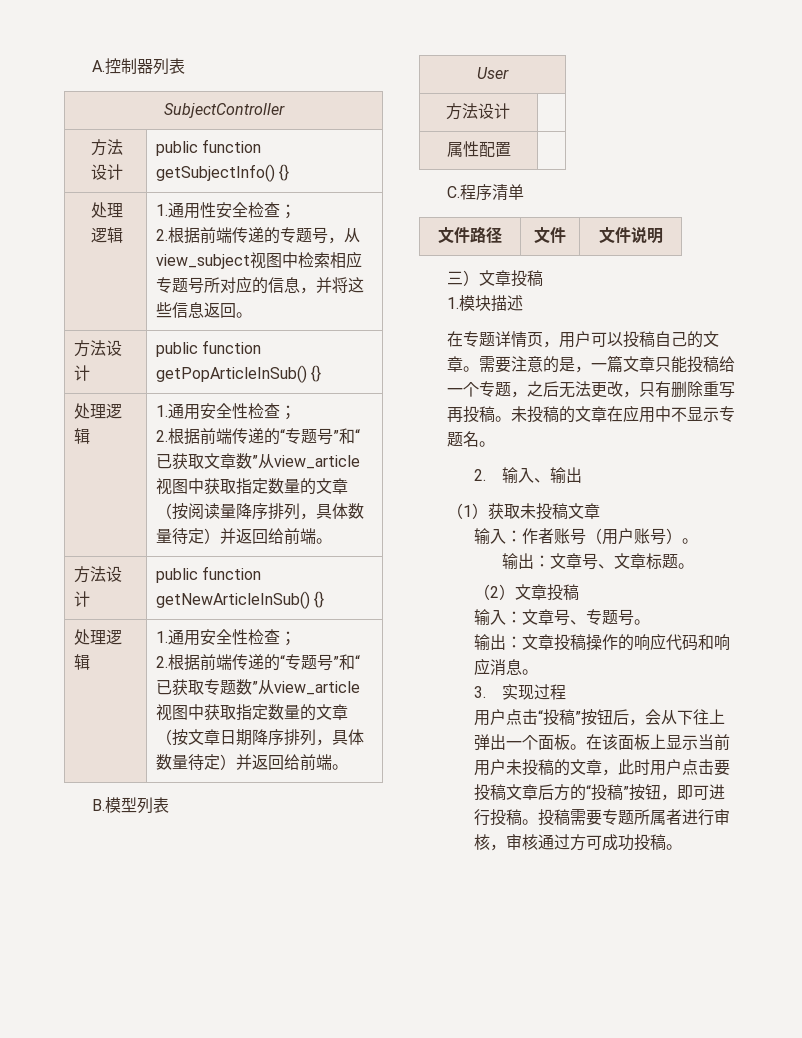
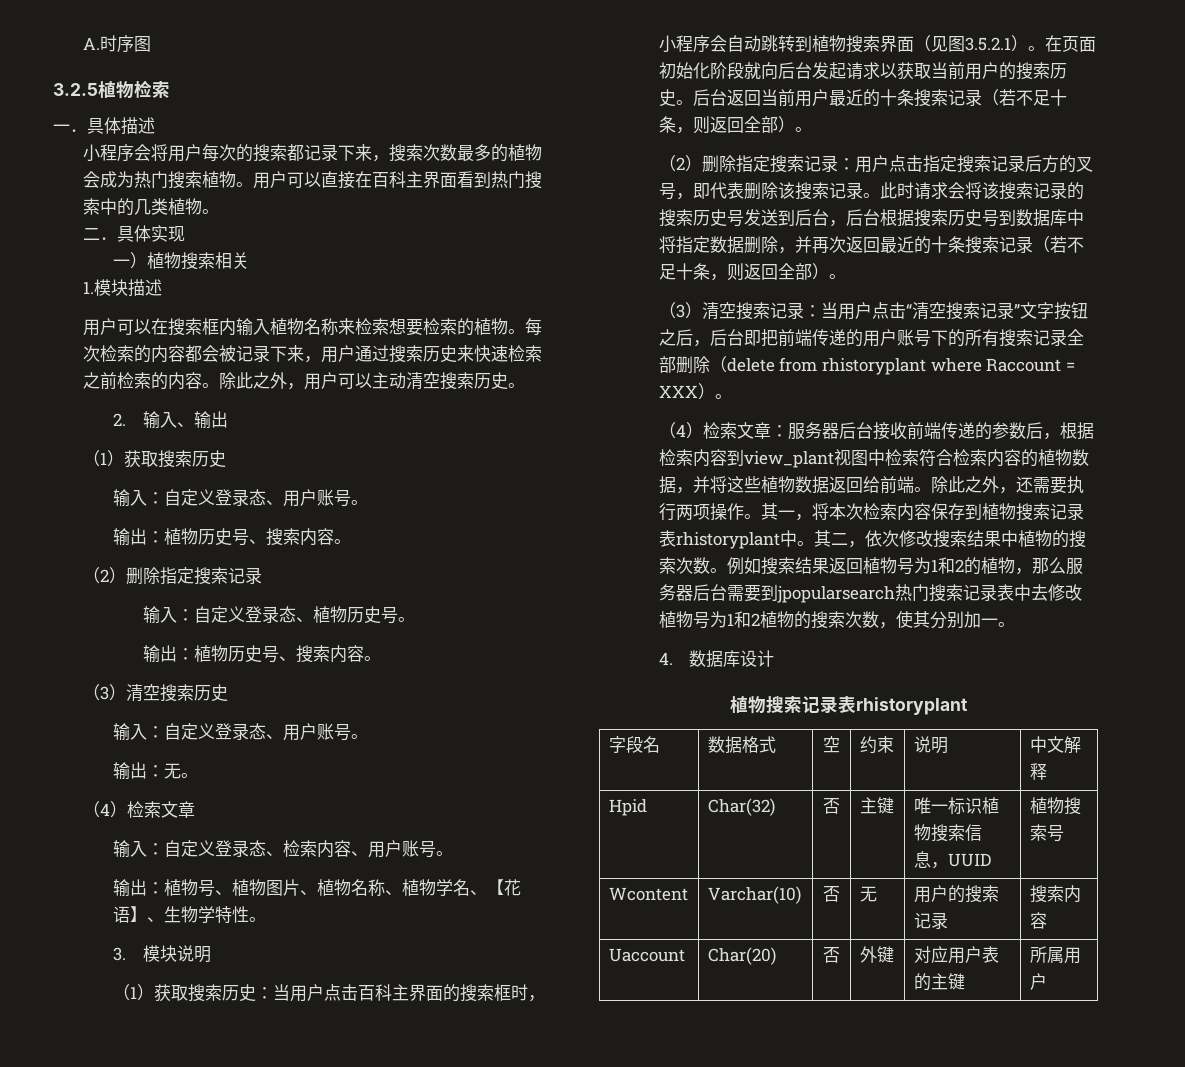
- A.控制器列表
- SubjectController
- 方法设计 | public function getSubjectInfo() {}
- 处理逻辑 | 1.通用性安全检查；
- 2.根据前端传递的专题号，从view_subject视图中检索相应专题号所对应的信息，并将这些信息返回。
- 方法设计 | public function getPopArticleInSub() {}
- 处理逻辑 | 1.通用安全性检查；
- 2.根据前端传递的“专题号”和“已获取文章数”从view_article视图中获取指定数量的文章（按阅读量降序排列，具体数量待定）并返回给前端。
- 方法设计 | public function getNewArticleInSub() {}
- 处理逻辑 | 1.通用安全性检查；
- 2.根据前端传递的“专题号”和“已获取专题数”从view_article视图中获取指定数量的文章（按文章日期降序排列，具体数量待定）并返回给前端。
- B.模型列表
- User
- 方法设计 |
- 属性配置 |
- C.程序清单
- 文件路径 | 文件 | 文件说明
- 三）文章投稿
+ A.时序图
+ 3.2.5植物检索
+ 一．具体描述
+ 小程序会将用户每次的搜索都记录下来，搜索次数最多的植物会成为热门搜索植物。用户可以直接在百科主界面看到热门搜索中的几类植物。
+ 二．具体实现
+ 一）植物搜索相关
  1.模块描述
- 在专题详情页，用户可以投稿自己的文章。需要注意的是，一篇文章只能投稿给一个专题，之后无法更改，只有删除重写再投稿。未投稿的文章在应用中不显示专题名。
+ 用户可以在搜索框内输入植物名称来检索想要检索的植物。每次检索的内容都会被记录下来，用户通过搜索历史来快速检索之前检索的内容。除此之外，用户可以主动清空搜索历史。
  2.输入、输出
- （1）获取未投稿文章
- 输入：作者账号（用户账号）。
- 输出：文章号、文章标题。
- （2）文章投稿
- 输入：文章号、专题号。
- 输出：文章投稿操作的响应代码和响应消息。
- 3.实现过程
- 用户点击“投稿”按钮后，会从下往上弹出一个面板。在该面板上显示当前用户未投稿的文章，此时用户点击要投稿文章后方的“投稿”按钮，即可进行投稿。投稿需要专题所属者进行审核，审核通过方可成功投稿。
+ （1）获取搜索历史
+ 输入：自定义登录态、用户账号。
+ 输出：植物历史号、搜索内容。
+ （2）删除指定搜索记录
+ 输入：自定义登录态、植物历史号。
+ 输出：植物历史号、搜索内容。
+ （3）清空搜索历史
+ 输入：自定义登录态、用户账号。
+ 输出：无。
+ （4）检索文章
+ 输入：自定义登录态、检索内容、用户账号。
+ 输出：植物号、植物图片、植物名称、植物学名、【花语】、生物学特性。
+ 3.模块说明
+ （1）获取搜索历史：当用户点击百科主界面的搜索框时，小程序会自动跳转到植物搜索界面（见图3.5.2.1）。在页面初始化阶段就向后台发起请求以获取当前用户的搜索历史。后台返回当前用户最近的十条搜索记录（若不足十条，则返回全部）。
+ （2）删除指定搜索记录：用户点击指定搜索记录后方的叉号，即代表删除该搜索记录。此时请求会将该搜索记录的搜索历史号发送到后台，后台根据搜索历史号到数据库中将指定数据删除，并再次返回最近的十条搜索记录（若不足十条，则返回全部）。
+ （3）清空搜索记录：当用户点击“清空搜索记录”文字按钮之后，后台即把前端传递的用户账号下的所有搜索记录全部删除（delete from rhistoryplant where Raccount = XXX）。
+ （4）检索文章：服务器后台接收前端传递的参数后，根据检索内容到view_plant视图中检索符合检索内容的植物数据，并将这些植物数据返回给前端。除此之外，还需要执行两项操作。其一，将本次检索内容保存到植物搜索记录表rhistoryplant中。其二，依次修改搜索结果中植物的搜索次数。例如搜索结果返回植物号为1和2的植物，那么服务器后台需要到jpopularsearch热门搜索记录表中去修改植物号为1和2植物的搜索次数，使其分别加一。
+ 4.数据库设计
+ 植物搜索记录表rhistoryplant
+ 字段名 | 数据格式 | 空 | 约束 | 说明 | 中文解释
+ Hpid | Char(32) | 否 | 主键 | 唯一标识植物搜索信息，UUID | 植物搜索号
+ Wcontent | Varchar(10) | 否 | 无 | 用户的搜索记录 | 搜索内容
+ Uaccount | Char(20) | 否 | 外键 | 对应用户表的主键 | 所属用户

